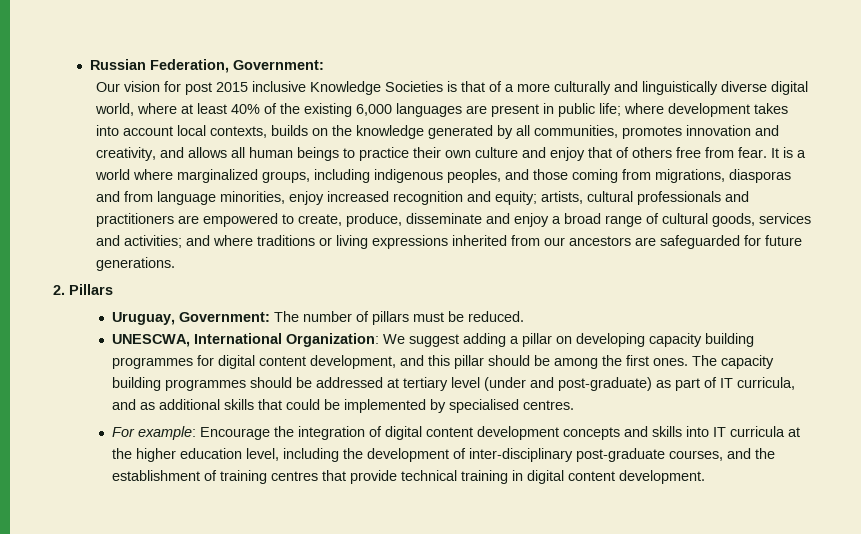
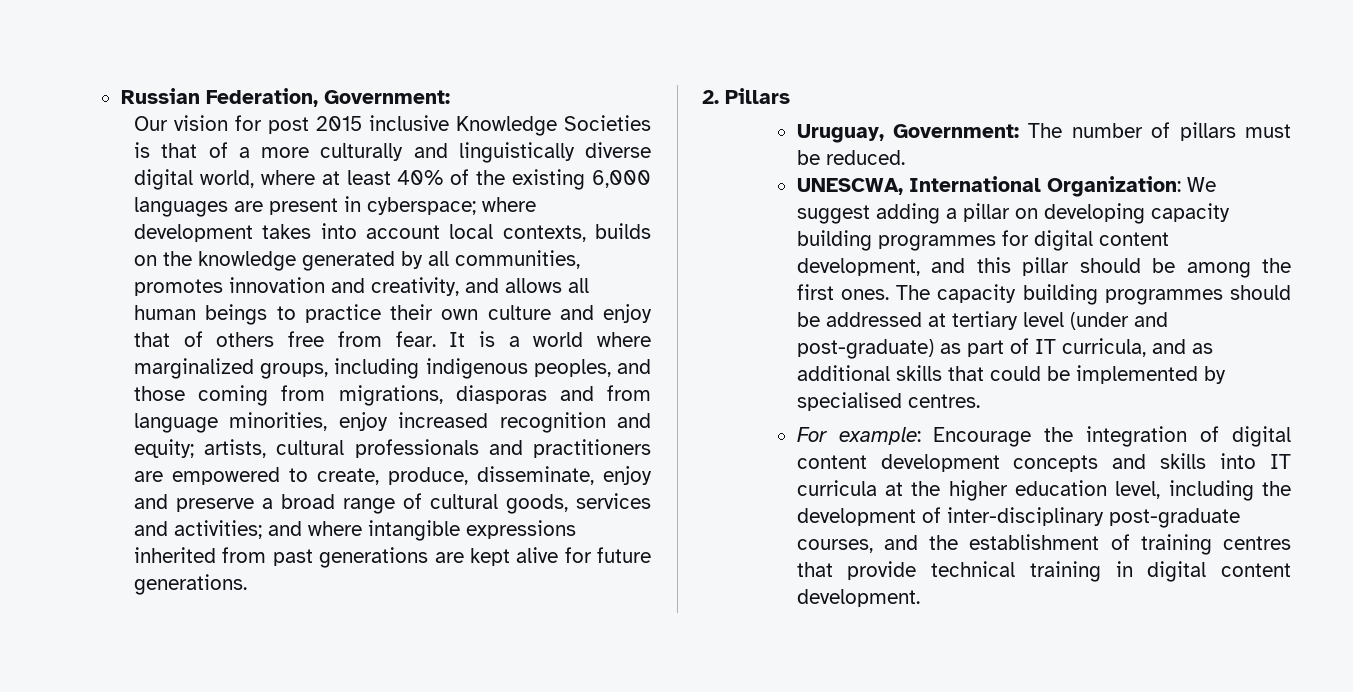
- Our vision for post 2015 inclusive Knowledge Societies is that of a more culturally and linguistically diverse digital world, where at least 40% of the existing 6,000 languages are present in public life;
+ Our vision for post 2015 inclusive Knowledge Societies is that of a more culturally and linguistically diverse digital world, where at least 40% of the existing 6,000 languages are present in cyberspace;
- It is a world where marginalized groups, including indigenous peoples, and those coming from migrations, diasporas and from language minorities, enjoy increased recognition and equity; artists, cultural professionals and practitioners are empowered to create, produce, disseminate and enjoy a broad range of cultural goods, services and activities; and where traditions or living expressions inherited from our ancestors are safeguarded for future generations.
+ It is a world where marginalized groups, including indigenous peoples, and those coming from migrations, diasporas and from language minorities, enjoy increased recognition and equity; artists, cultural professionals and practitioners are empowered to create, produce, disseminate, enjoy and preserve a broad range of cultural goods, services and activities; and where intangible expressions inherited from past generations are kept alive for future generations.

